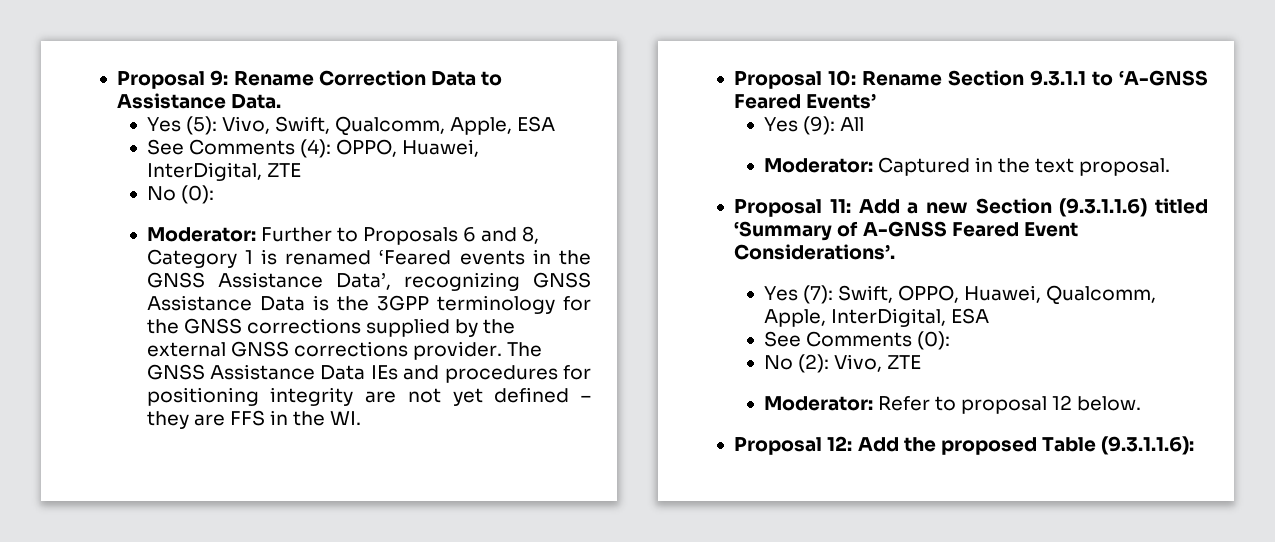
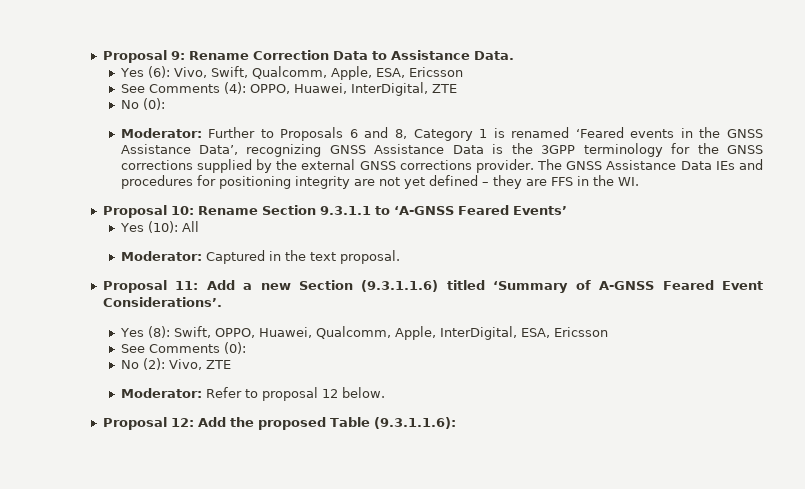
- Yes (5): Vivo, Swift, Qualcomm, Apple, ESA
+ Yes (6): Vivo, Swift, Qualcomm, Apple, ESA, Ericsson
- Yes (9): All
+ Yes (10): All
- Yes (7): Swift, OPPO, Huawei, Qualcomm, Apple, InterDigital, ESA
+ Yes (8): Swift, OPPO, Huawei, Qualcomm, Apple, InterDigital, ESA, Ericsson

